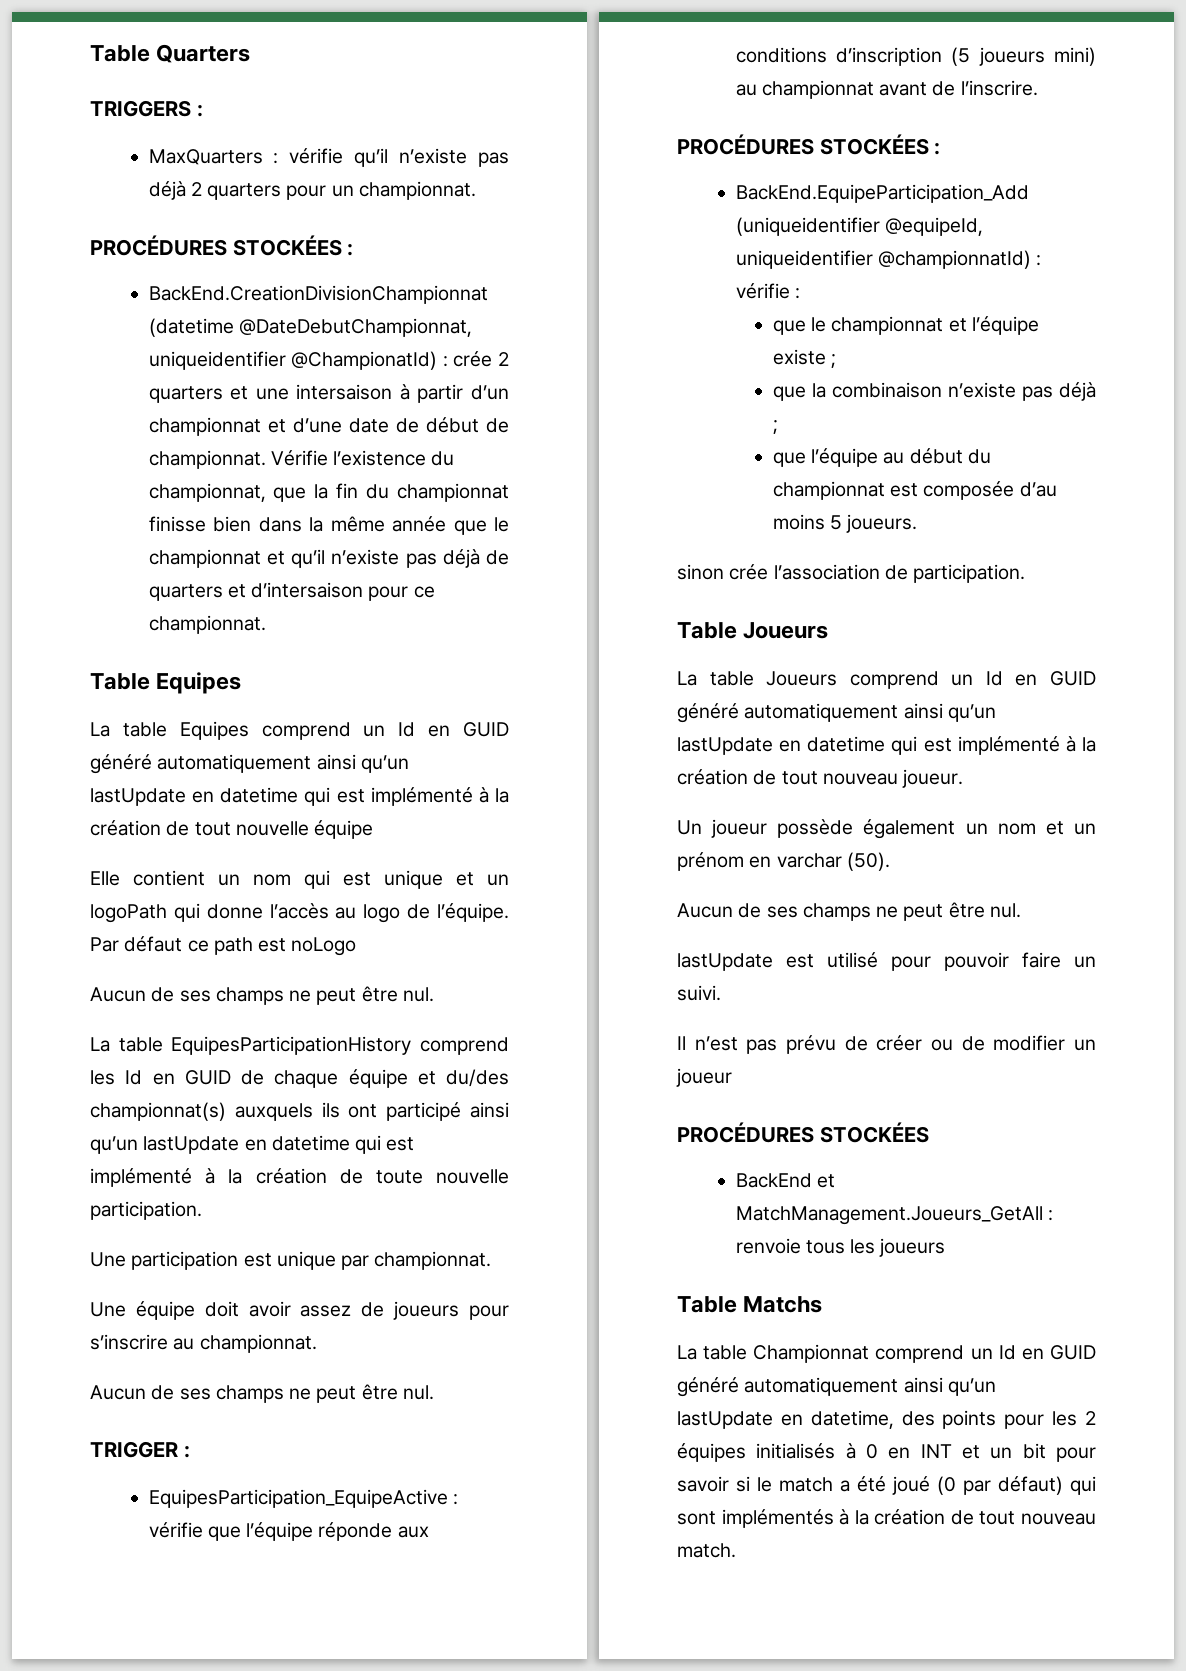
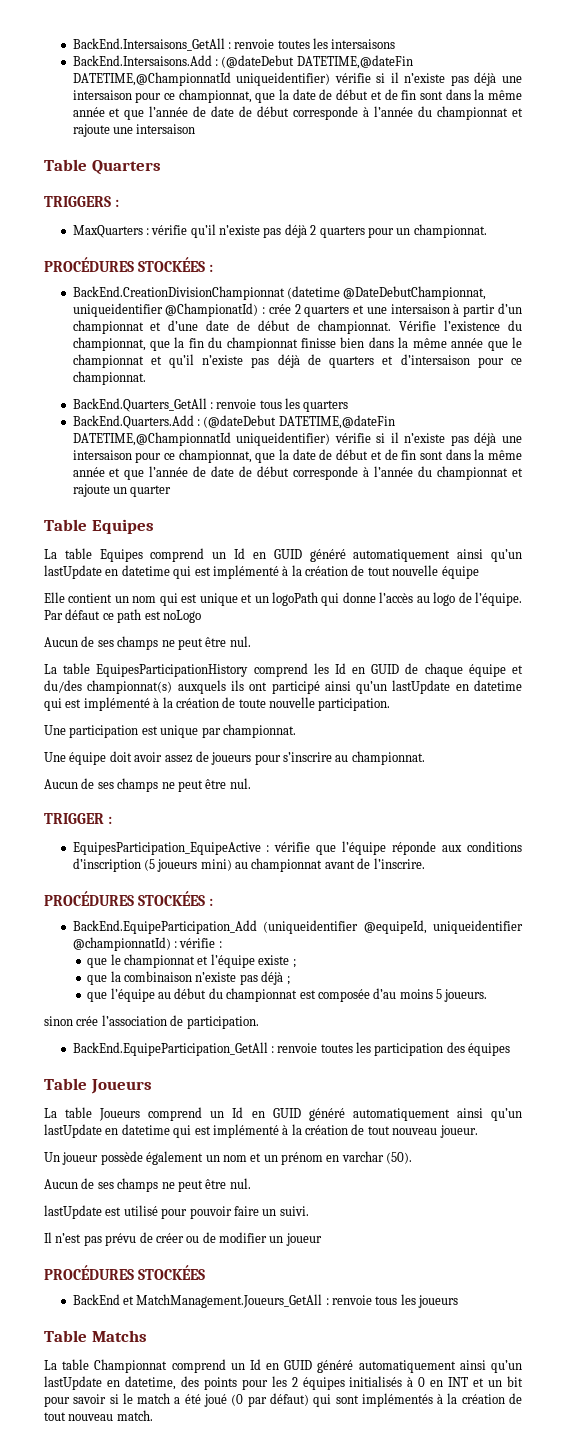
+ BackEnd.Intersaisons_GetAll : renvoie toutes les intersaisons
+ BackEnd.Intersaisons.Add : (@dateDebut DATETIME,@dateFin DATETIME,@ChampionnatId uniqueidentifier) vérifie si il n’existe pas déjà une intersaison pour ce championnat, que la date de début et de fin sont dans la même année et que l’année de date de début corresponde à l’année du championnat et rajoute une intersaison
+ BackEnd.Quarters_GetAll : renvoie tous les quarters
+ BackEnd.Quarters.Add : (@dateDebut DATETIME,@dateFin DATETIME,@ChampionnatId uniqueidentifier) vérifie si il n’existe pas déjà une intersaison pour ce championnat, que la date de début et de fin sont dans la même année et que l’année de date de début corresponde à l’année du championnat et rajoute un quarter
+ BackEnd.EquipeParticipation_GetAll : renvoie toutes les participation des équipes

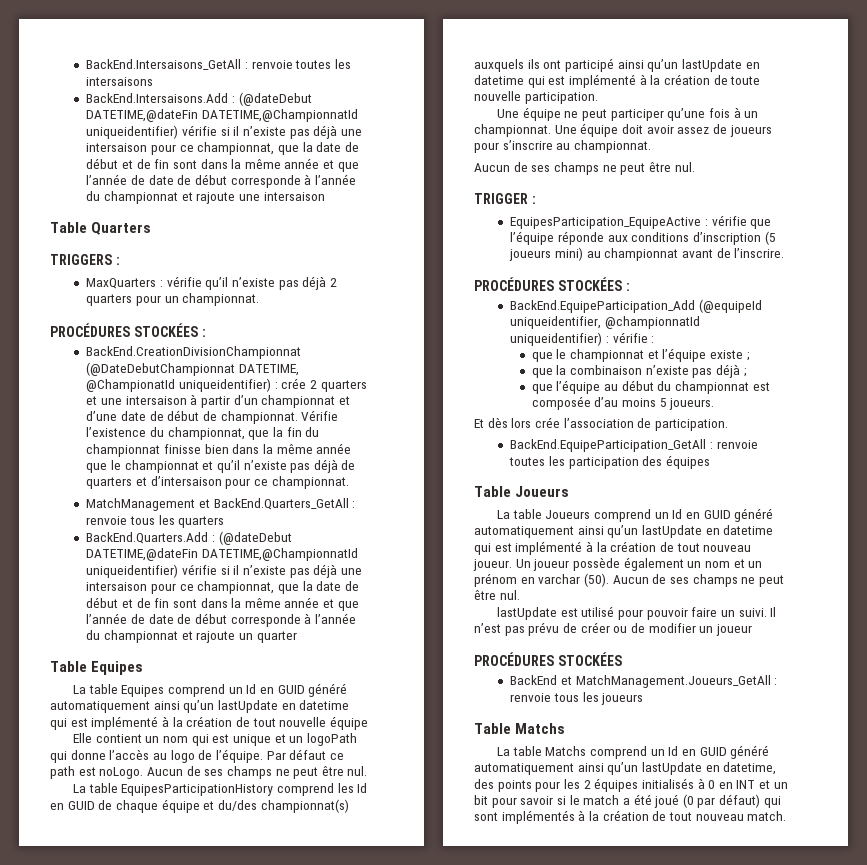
- BackEnd.CreationDivisionChampionnat (datetime @DateDebutChampionnat, uniqueidentifier @ChampionatId) : crée 2 quarters et une intersaison à partir d’un championnat et d’une date de début de championnat.
+ BackEnd.CreationDivisionChampionnat (@DateDebutChampionnat DATETIME, @ChampionatId uniqueidentifier) : crée 2 quarters et une intersaison à partir d’un championnat et d’une date de début de championnat.
- BackEnd.Quarters_GetAll : renvoie tous les quarters
+ MatchManagement et BackEnd.Quarters_GetAll : renvoie tous les quarters
- Par défaut ce path est noLogo
- Aucun de ses champs ne peut être nul.
+ Par défaut ce path est noLogo. Aucun de ses champs ne peut être nul.
- Une participation est unique par championnat.
- Une équipe doit avoir assez de joueurs pour s’inscrire au championnat.
+ Une équipe ne peut participer qu’une fois à un championnat. Une équipe doit avoir assez de joueurs pour s’inscrire au championnat.
- BackEnd.EquipeParticipation_Add (uniqueidentifier @equipeId, uniqueidentifier @championnatId) : vérifie :
+ BackEnd.EquipeParticipation_Add (@equipeId uniqueidentifier, @championnatId uniqueidentifier) : vérifie :
- sinon crée l’association de participation.
+ Et dès lors crée l’association de participation.
- La table Joueurs comprend un Id en GUID généré automatiquement ainsi qu’un lastUpdate en datetime qui est implémenté à la création de tout nouveau joueur.
- Un joueur possède également un nom et un prénom en varchar (50).
- Aucun de ses champs ne peut être nul.
+ La table Joueurs comprend un Id en GUID généré automatiquement ainsi qu’un lastUpdate en datetime qui est implémenté à la création de tout nouveau joueur. Un joueur possède également un nom et un prénom en varchar (50). Aucun de ses champs ne peut être nul.
- lastUpdate est utilisé pour pouvoir faire un suivi.
- Il n’est pas prévu de créer ou de modifier un joueur
+ lastUpdate est utilisé pour pouvoir faire un suivi. Il n’est pas prévu de créer ou de modifier un joueur
- La table Championnat comprend un Id en GUID généré automatiquement ainsi qu’un lastUpdate en datetime, des points pour les 2 équipes initialisés à 0 en INT et un bit pour savoir si le match a été joué (0 par défaut) qui sont implémentés à la création de tout nouveau match.
+ La table Matchs comprend un Id en GUID généré automatiquement ainsi qu’un lastUpdate en datetime, des points pour les 2 équipes initialisés à 0 en INT et un bit pour savoir si le match a été joué (0 par défaut) qui sont implémentés à la création de tout nouveau match.

